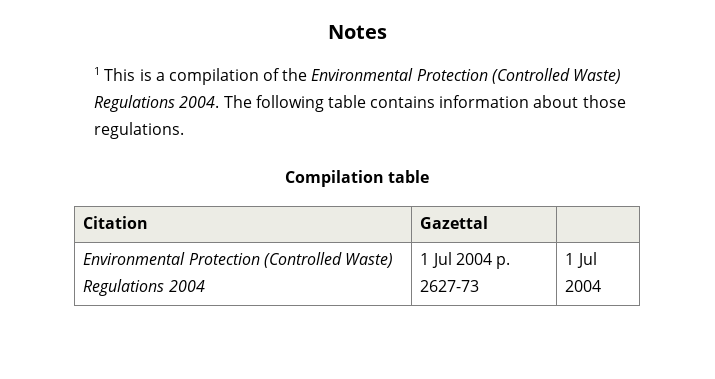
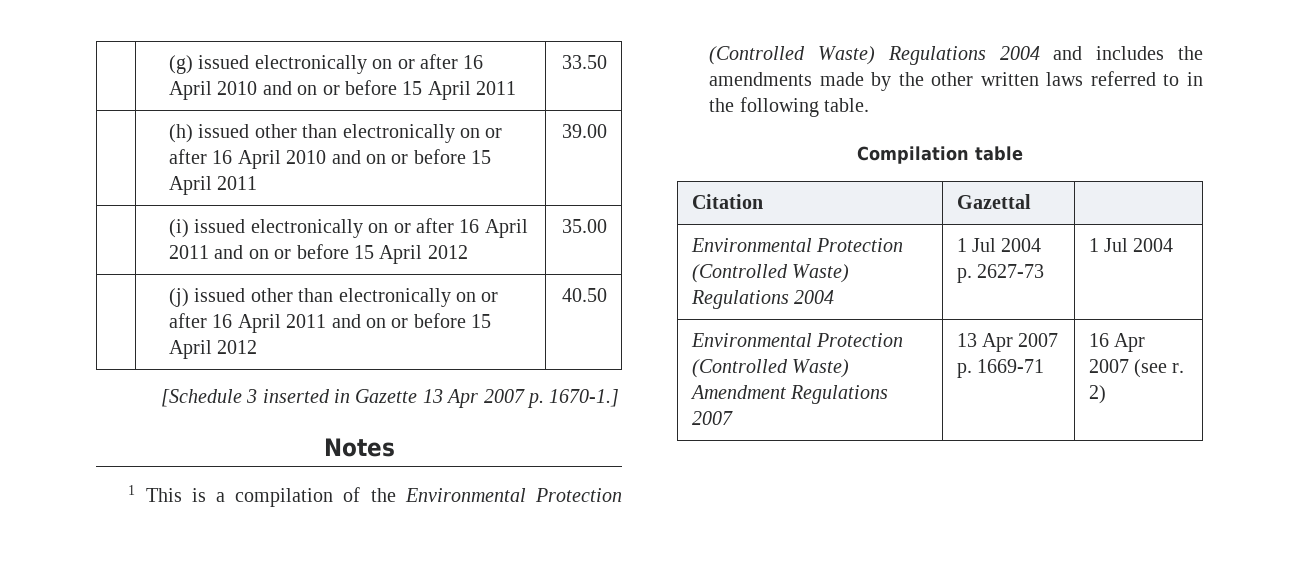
+ | (g) issued electronically on or after 16 April 2010 and on or before 15 April 2011 | 33.50
+ | (h) issued other than electronically on or after 16 April 2010 and on or before 15 April 2011 | 39.00
+ | (i) issued electronically on or after 16 April 2011 and on or before 15 April 2012 | 35.00
+ | (j) issued other than electronically on or after 16 April 2011 and on or before 15 April 2012 | 40.50
+ [Schedule 3 inserted in Gazette 13 Apr 2007 p. 1670-1.]
- 1 This is a compilation of the Environmental Protection (Controlled Waste) Regulations 2004. The following table contains information about those regulations.
+ 1 This is a compilation of the Environmental Protection (Controlled Waste) Regulations 2004 and includes the amendments made by the other written laws referred to in the following table.
+ Environmental Protection (Controlled Waste) Amendment Regulations 2007 | 13 Apr 2007 p. 1669-71 | 16 Apr 2007 (see r. 2)

